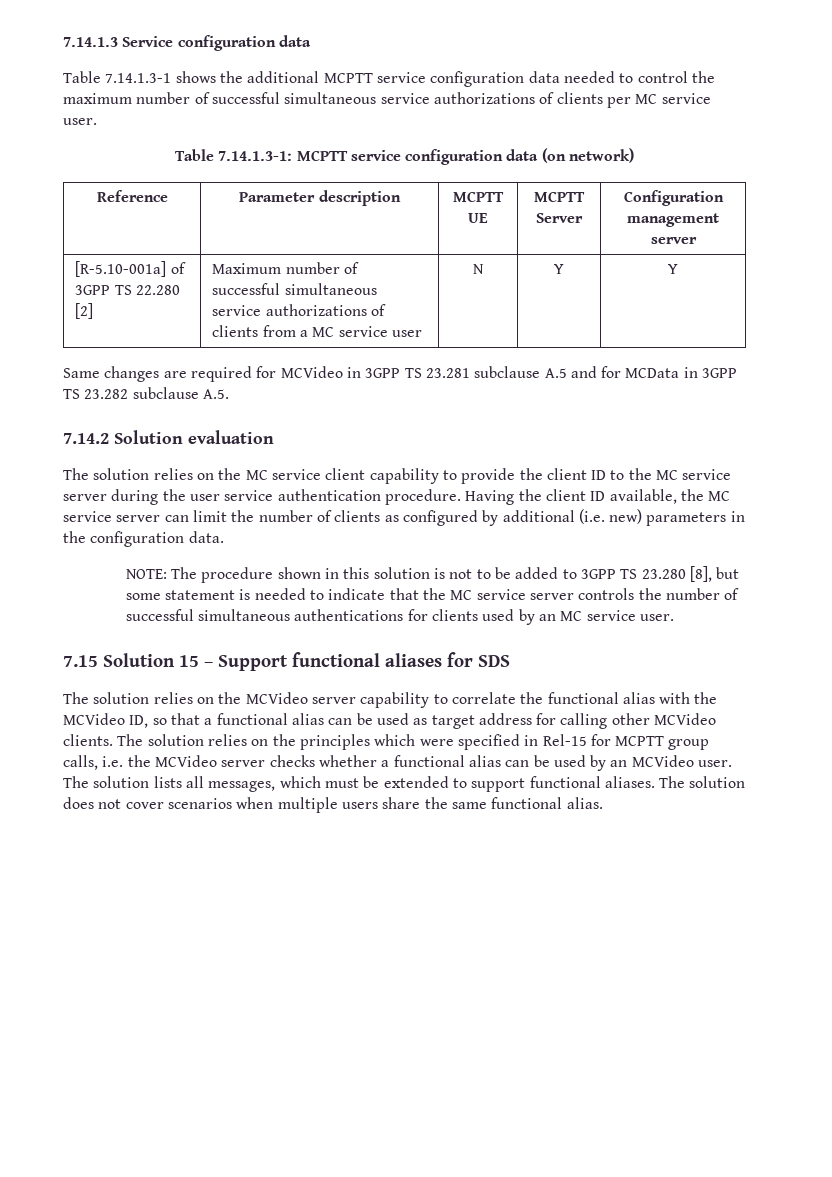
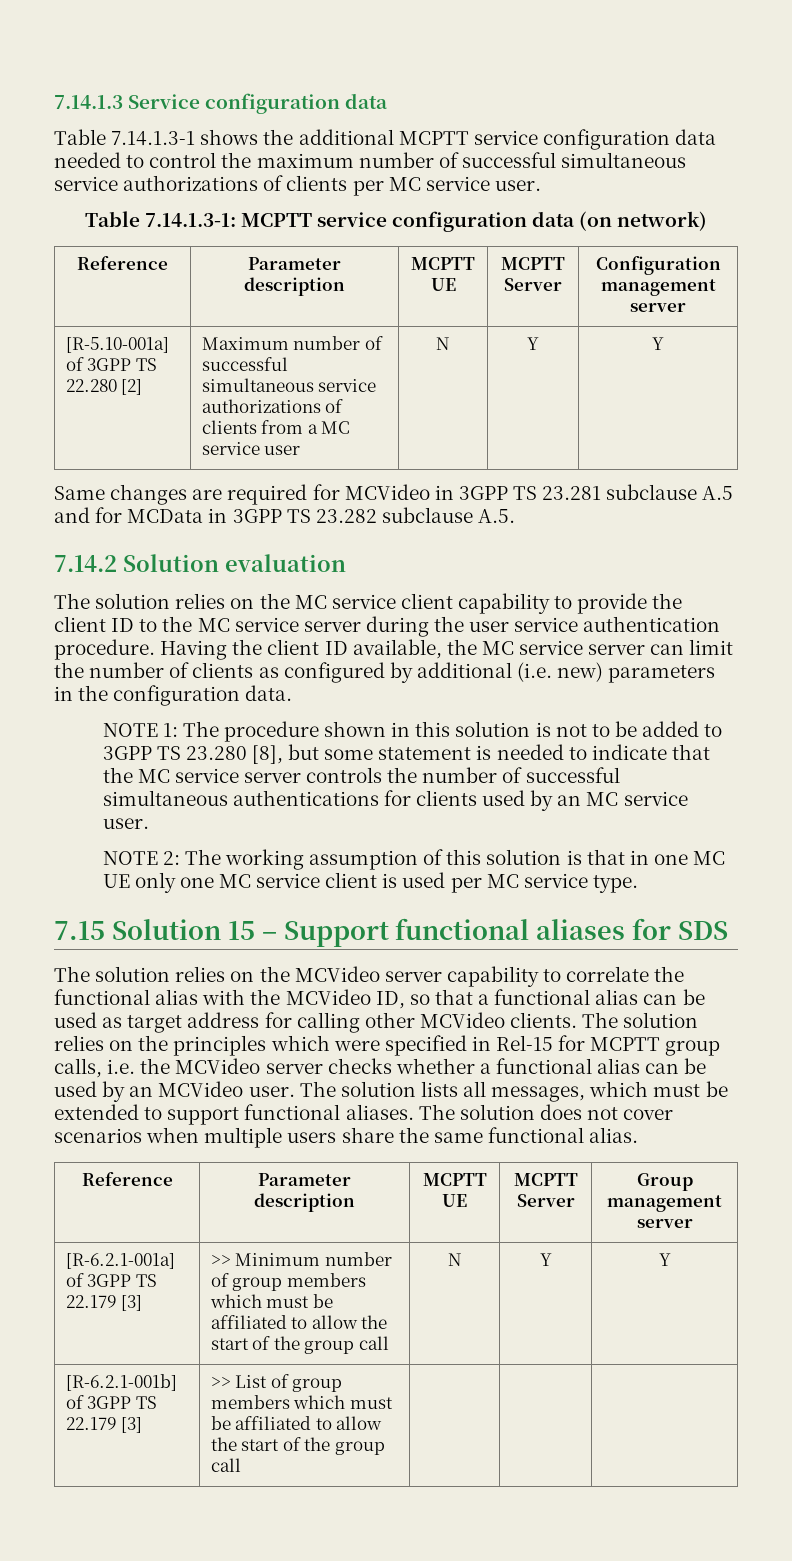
- NOTE: The procedure shown in this solution is not to be added to 3GPP TS 23.280 [8], but some statement is needed to indicate that the MC service server controls the number of successful simultaneous authentications for clients used by an MC service user.
+ NOTE 1: The procedure shown in this solution is not to be added to 3GPP TS 23.280 [8], but some statement is needed to indicate that the MC service server controls the number of successful simultaneous authentications for clients used by an MC service user.
+ NOTE 2: The working assumption of this solution is that in one MC UE only one MC service client is used per MC service type.
+ Reference | Parameter description | MCPTT UE | MCPTT Server | Group management server
+ [R-6.2.1-001a] of 3GPP TS 22.179 [3] | >> Minimum number of group members which must be affiliated to allow the start of the group call | N | Y | Y
+ [R-6.2.1-001b] of 3GPP TS 22.179 [3] | >> List of group members which must be affiliated to allow the start of the group call | | |

